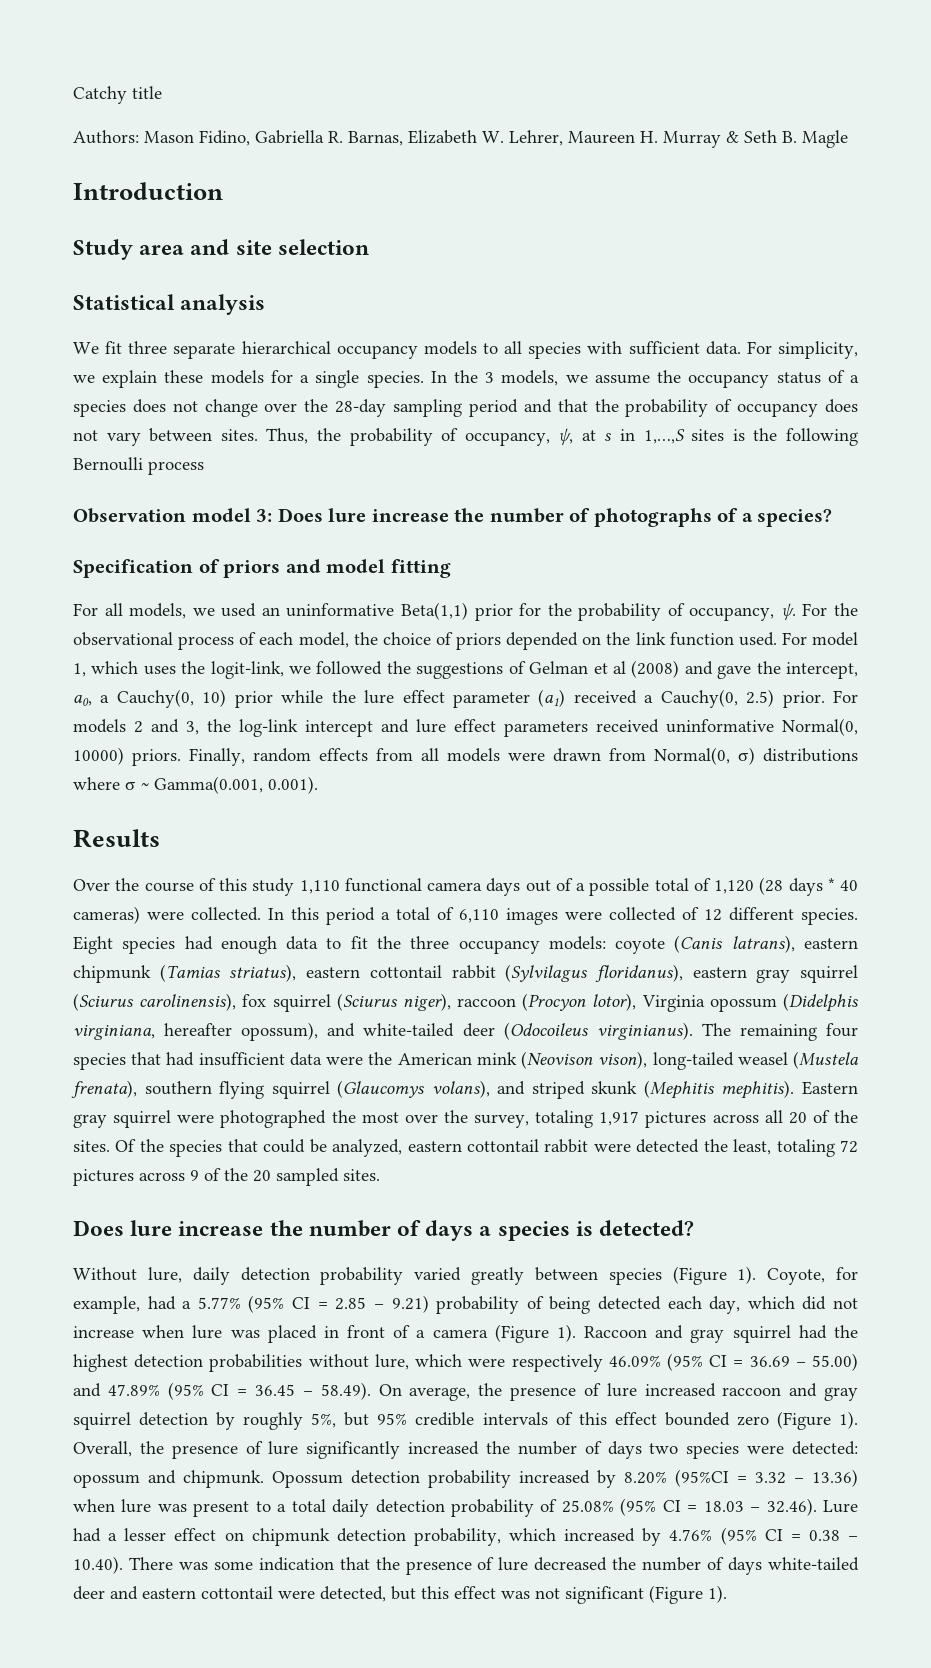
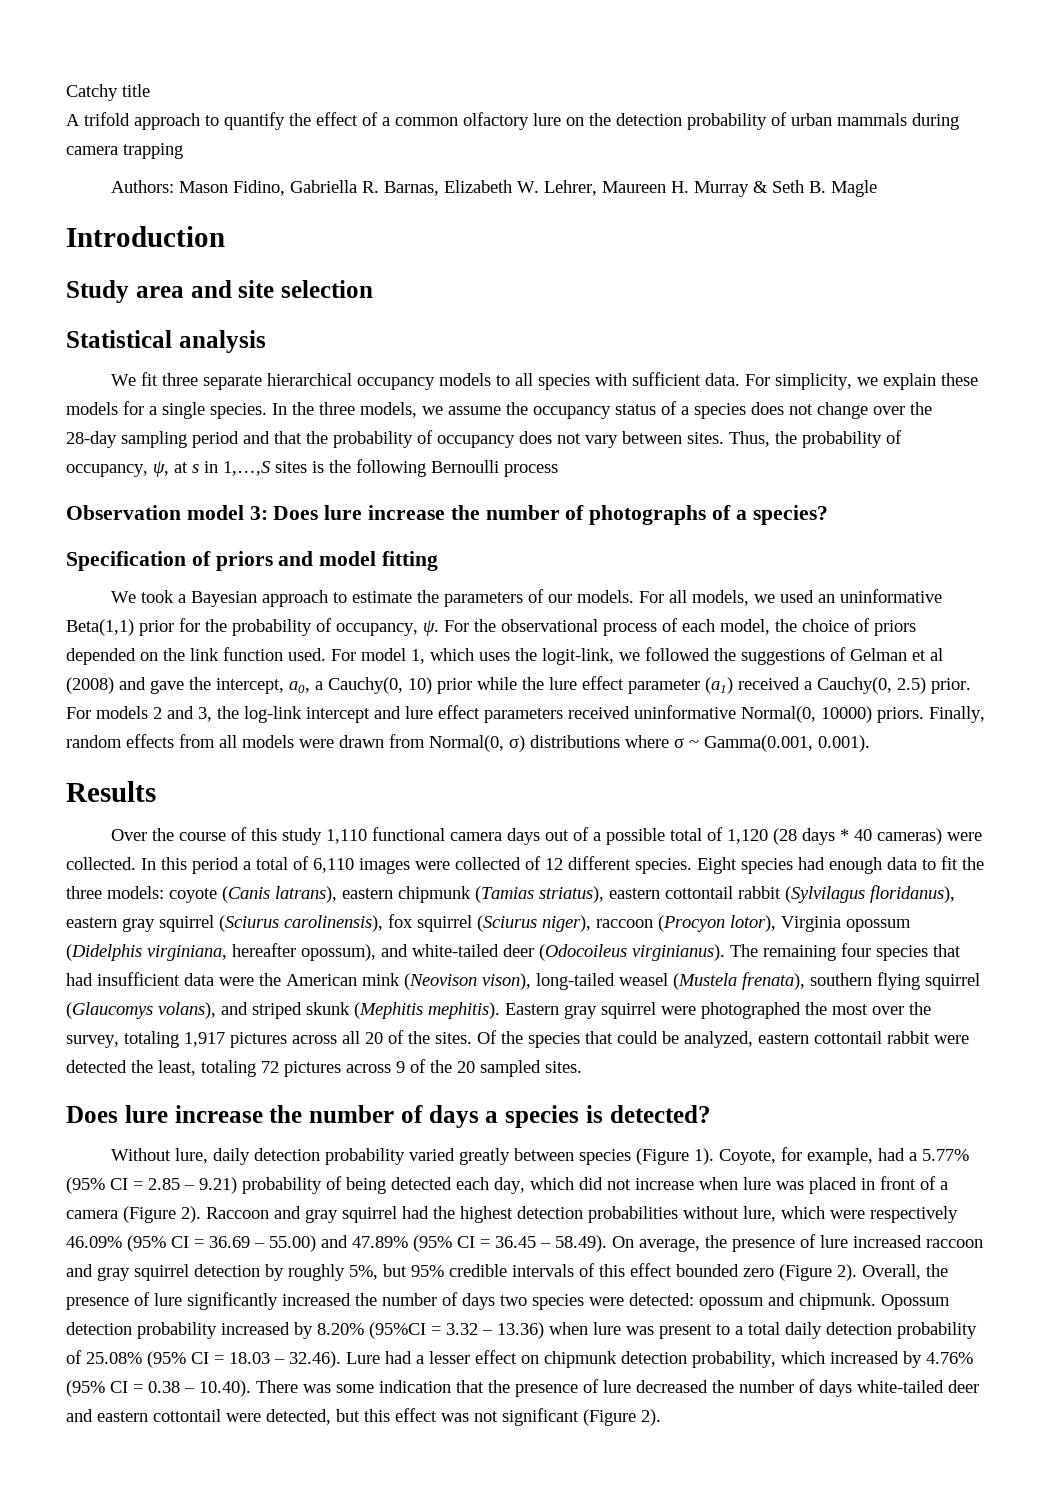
+ A trifold approach to quantify the effect of a common olfactory lure on the detection probability of urban mammals during camera trapping
- In the 3 models, we assume the occupancy status of a species does not change over the 28-day sampling period and that the probability of occupancy does not vary between sites.
+ In the three models, we assume the occupancy status of a species does not change over the 28-day sampling period and that the probability of occupancy does not vary between sites.
+ We took a Bayesian approach to estimate the parameters of our models.
- Eight species had enough data to fit the three occupancy models: coyote (Canis latrans), eastern chipmunk (Tamias striatus), eastern cottontail rabbit (Sylvilagus floridanus), eastern gray squirrel (Sciurus carolinensis), fox squirrel (Sciurus niger), raccoon (Procyon lotor), Virginia opossum (Didelphis virginiana, hereafter opossum), and white-tailed deer (Odocoileus virginianus).
+ Eight species had enough data to fit the three models: coyote (Canis latrans), eastern chipmunk (Tamias striatus), eastern cottontail rabbit (Sylvilagus floridanus), eastern gray squirrel (Sciurus carolinensis), fox squirrel (Sciurus niger), raccoon (Procyon lotor), Virginia opossum (Didelphis virginiana, hereafter opossum), and white-tailed deer (Odocoileus virginianus).
- Coyote, for example, had a 5.77% (95% CI = 2.85 – 9.21) probability of being detected each day, which did not increase when lure was placed in front of a camera (Figure 1).
+ Coyote, for example, had a 5.77% (95% CI = 2.85 – 9.21) probability of being detected each day, which did not increase when lure was placed in front of a camera (Figure 2).
- Raccoon and gray squirrel had the highest detection probabilities without lure, which were respectively 46.09% (95% CI = 36.69 – 55.00) and 47.89% (95% CI = 36.45 – 58.49). On average, the presence of lure increased raccoon and gray squirrel detection by roughly 5%, but 95% credible intervals of this effect bounded zero (Figure 1).
+ Raccoon and gray squirrel had the highest detection probabilities without lure, which were respectively 46.09% (95% CI = 36.69 – 55.00) and 47.89% (95% CI = 36.45 – 58.49). On average, the presence of lure increased raccoon and gray squirrel detection by roughly 5%, but 95% credible intervals of this effect bounded zero (Figure 2).
- Opossum detection probability increased by 8.20% (95%CI = 3.32 – 13.36) when lure was present to a total daily detection probability of 25.08% (95% CI = 18.03 – 32.46). Lure had a lesser effect on chipmunk detection probability, which increased by 4.76% (95% CI = 0.38 – 10.40). There was some indication that the presence of lure decreased the number of days white-tailed deer and eastern cottontail were detected, but this effect was not significant (Figure 1).
+ Opossum detection probability increased by 8.20% (95%CI = 3.32 – 13.36) when lure was present to a total daily detection probability of 25.08% (95% CI = 18.03 – 32.46). Lure had a lesser effect on chipmunk detection probability, which increased by 4.76% (95% CI = 0.38 – 10.40). There was some indication that the presence of lure decreased the number of days white-tailed deer and eastern cottontail were detected, but this effect was not significant (Figure 2).

